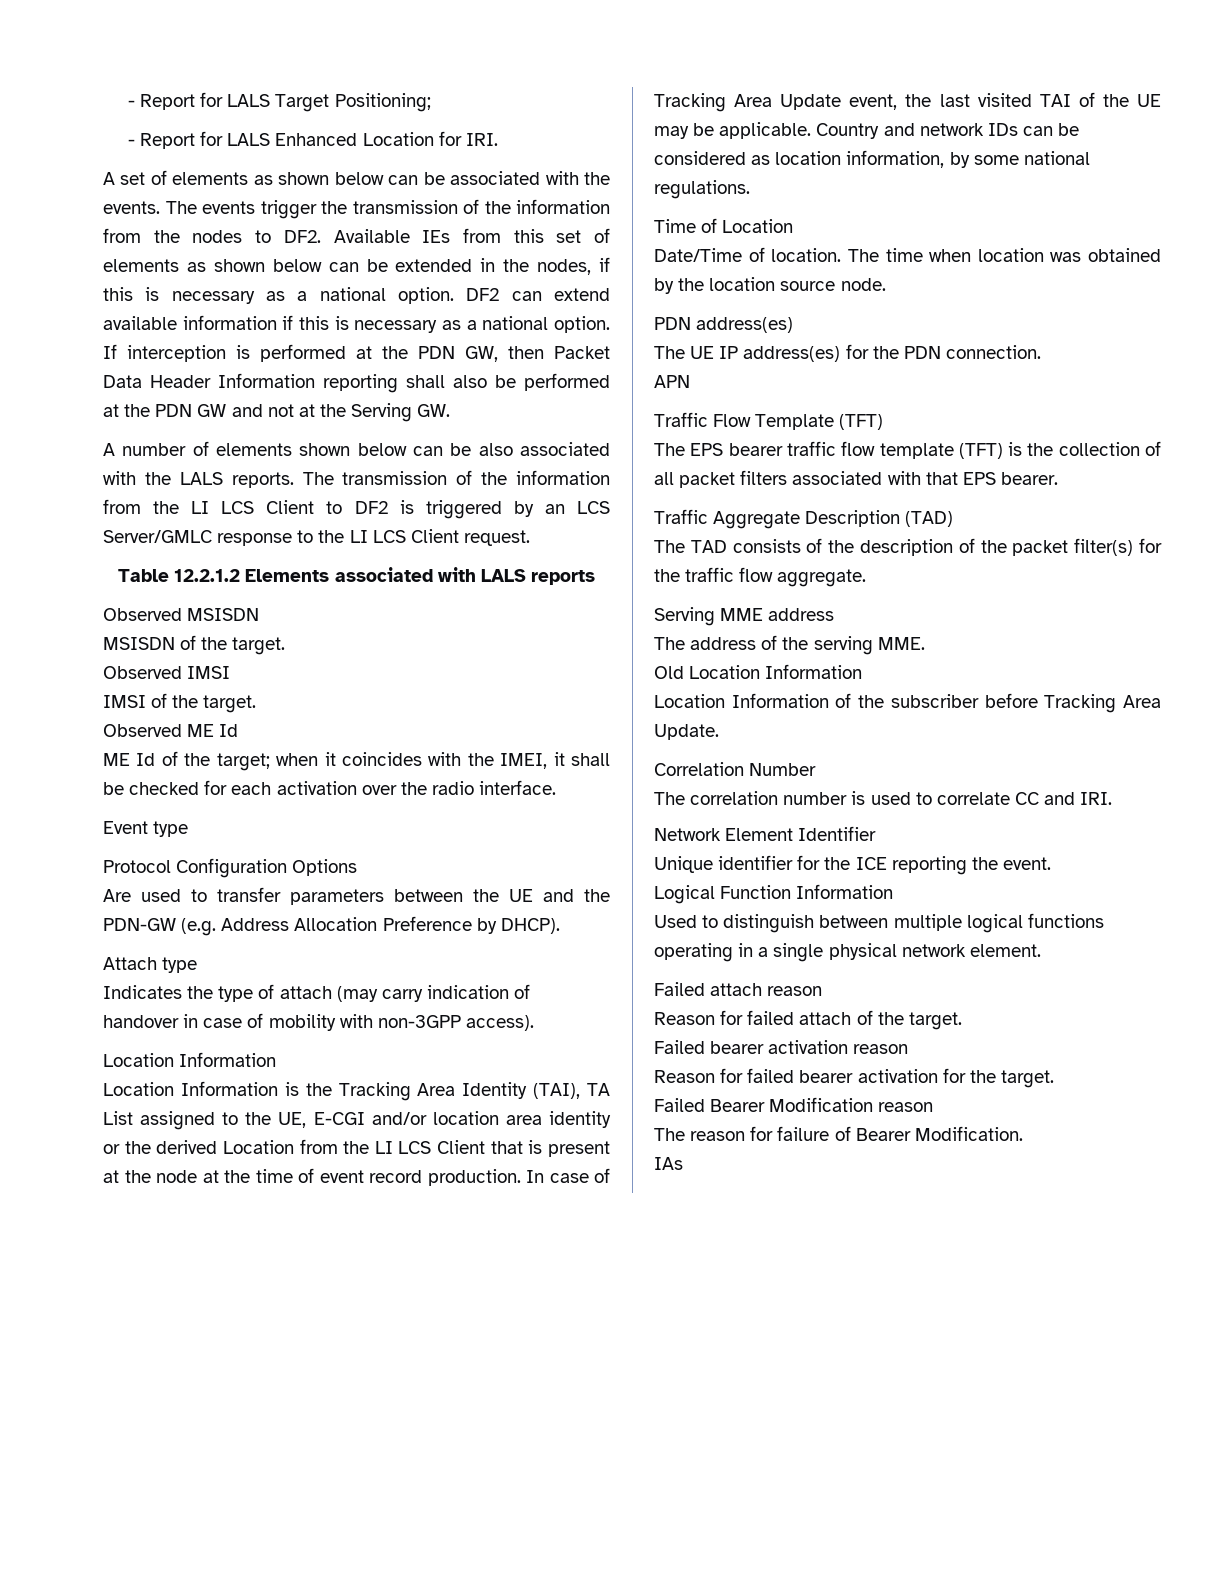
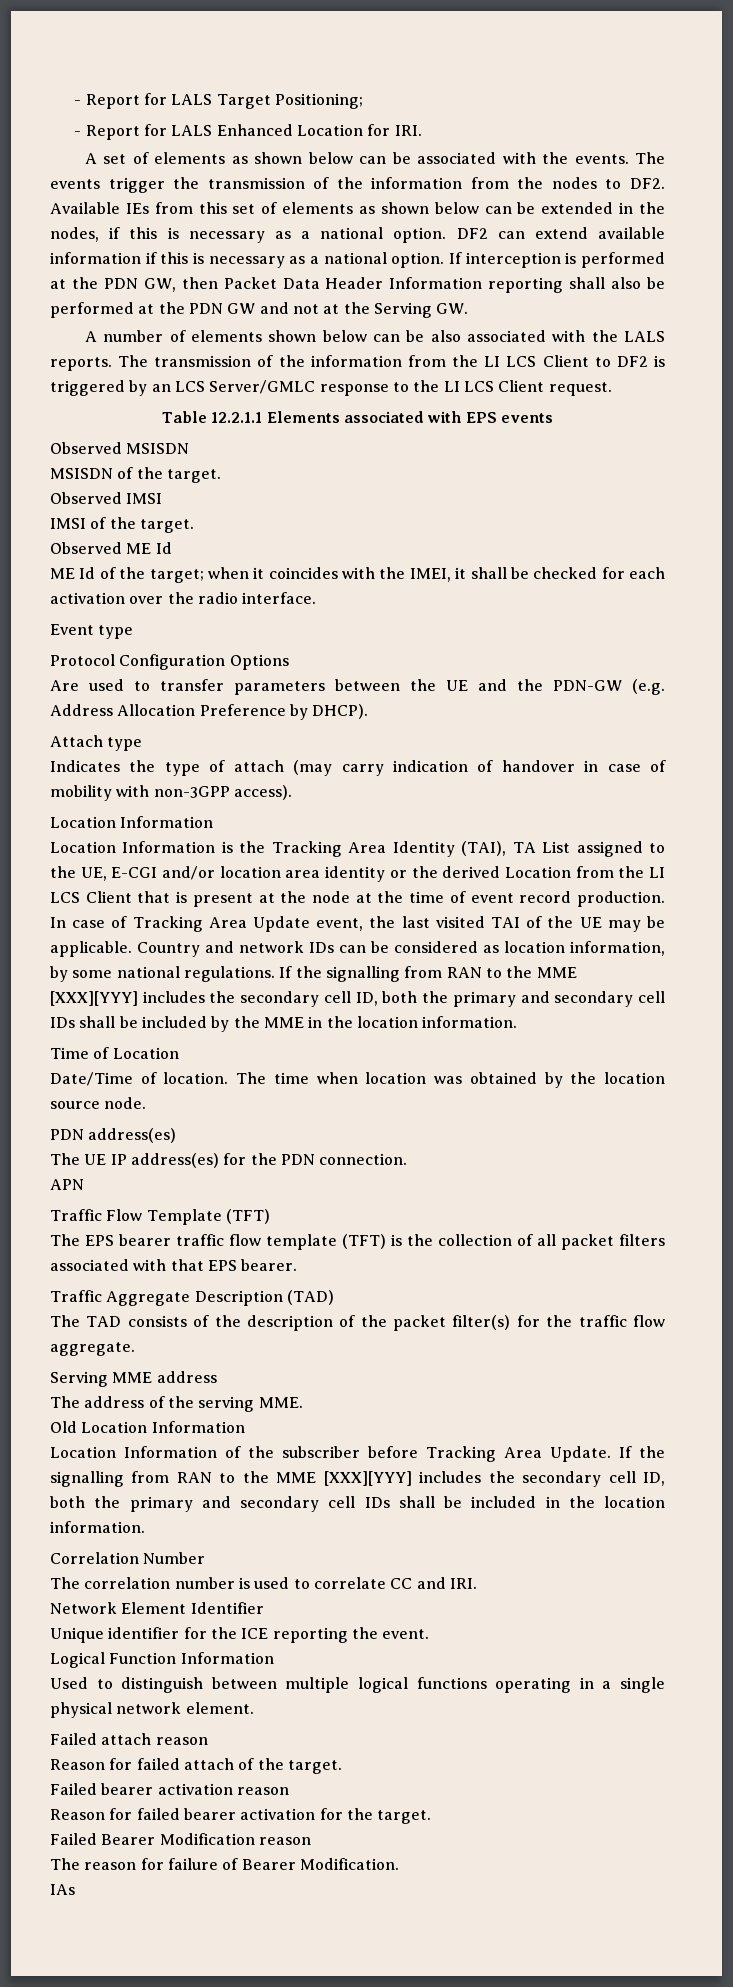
- Table 12.2.1.2 Elements associated with LALS reports
+ Table 12.2.1.1 Elements associated with EPS events
+ If the signalling from RAN to the MME [XXX][YYY] includes the secondary cell ID, both the primary and secondary cell IDs shall be included by the MME in the location information.
+ If the signalling from RAN to the MME [XXX][YYY] includes the secondary cell ID, both the primary and secondary cell IDs shall be included in the location information.

